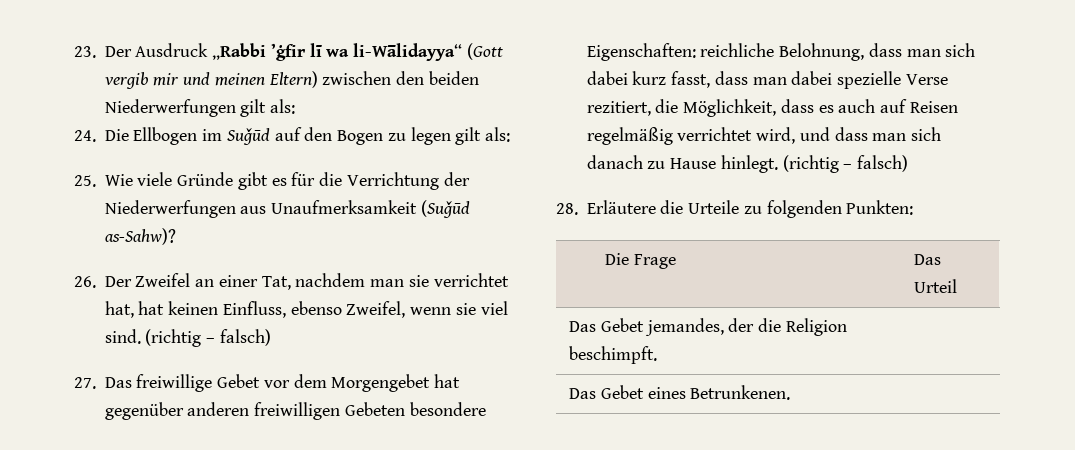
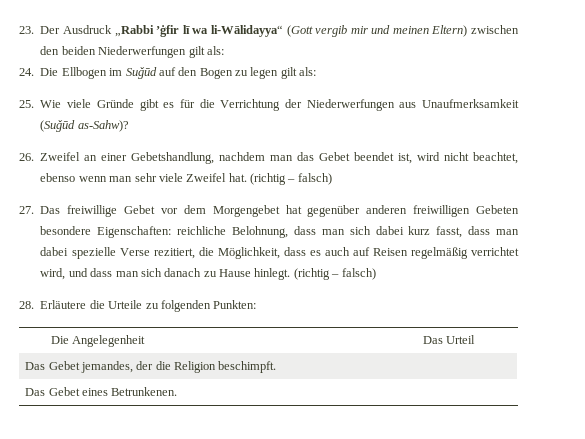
- 26. Der Zweifel an einer Tat, nachdem man sie verrichtet hat, hat keinen Einfluss, ebenso Zweifel, wenn sie viel sind.
+ 26. Zweifel an einer Gebetshandlung, nachdem man das Gebet beendet ist, wird nicht beachtet, ebenso wenn man sehr viele Zweifel hat.
- Die Frage | Das Urteil
+ Die Angelegenheit | Das Urteil

